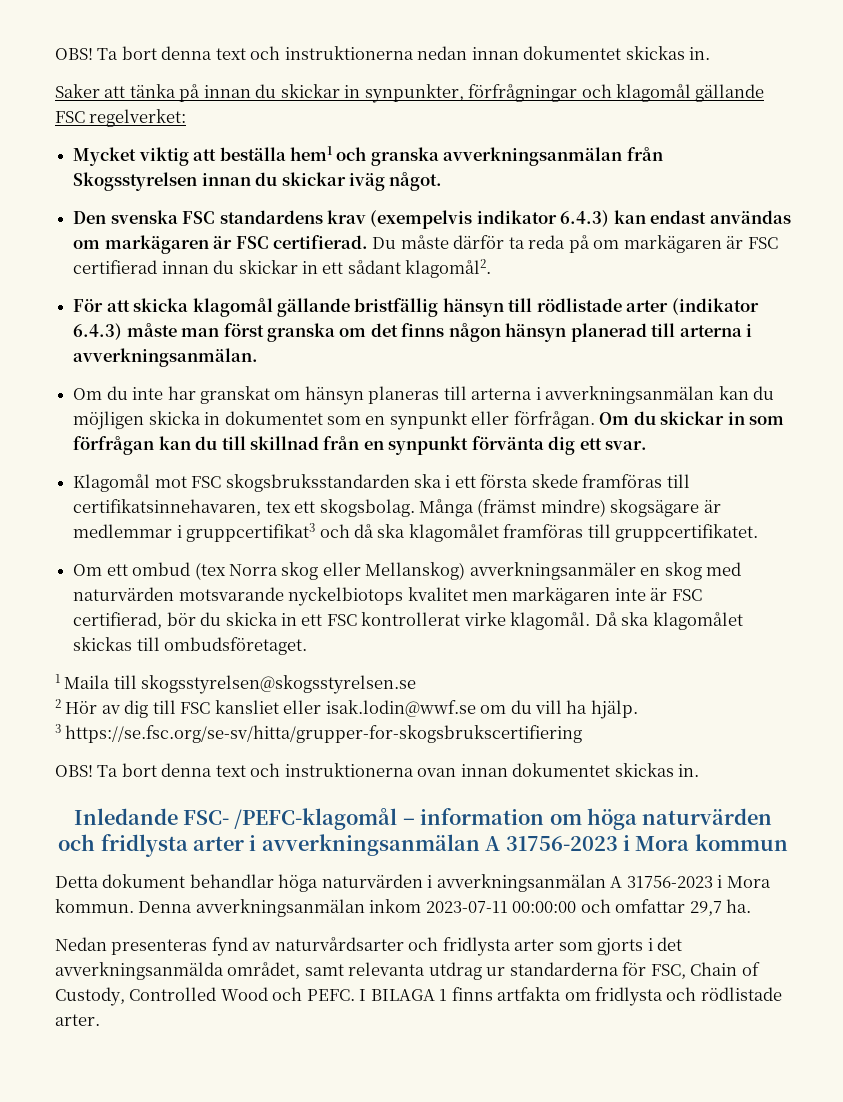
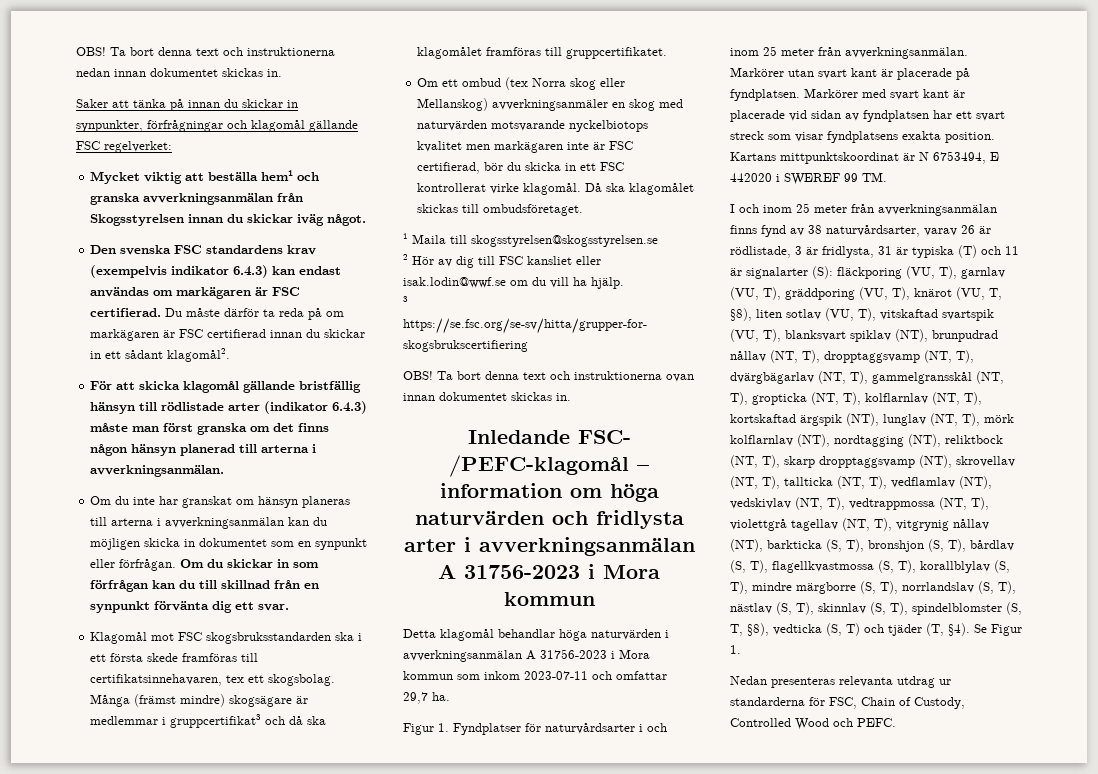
- Detta dokument behandlar höga naturvärden i avverkningsanmälan A 31756-2023 i Mora kommun. Denna avverkningsanmälan inkom 2023-07-11 00:00:00 och omfattar 29,7 ha.
+ Detta klagomål behandlar höga naturvärden i avverkningsanmälan A 31756-2023 i Mora kommun som inkom 2023-07-11 och omfattar 29,7 ha.
- Nedan presenteras fynd av naturvårdsarter och fridlysta arter som gjorts i det avverkningsanmälda området, samt relevanta utdrag ur standarderna för FSC, Chain of Custody, Controlled Wood och PEFC. I BILAGA 1 finns artfakta om fridlysta och rödlistade arter.
+ Figur 1. Fyndplatser för naturvårdsarter i och inom 25 meter från avverkningsanmälan. Markörer utan svart kant är placerade på fyndplatsen. Markörer med svart kant är placerade vid sidan av fyndplatsen har ett svart streck som visar fyndplatsens exakta position. Kartans mittpunktskoordinat är N 6753494, E 442020 i SWEREF 99 TM.
+ I och inom 25 meter från avverkningsanmälan finns fynd av 38 naturvårdsarter, varav 26 är rödlistade, 3 är fridlysta, 31 är typiska (T) och 11 är signalarter (S): fläckporing (VU, T), garnlav (VU, T), gräddporing (VU, T), knärot (VU, T, §8), liten sotlav (VU, T), vitskaftad svartspik (VU, T), blanksvart spiklav (NT), brunpudrad nållav (NT, T), dropptaggsvamp (NT, T), dvärgbägarlav (NT, T), gammelgransskål (NT, T), gropticka (NT, T), kolflarnlav (NT, T), kortskaftad ärgspik (NT), lunglav (NT, T), mörk kolflarnlav (NT), nordtagging (NT), reliktbock (NT, T), skarp dropptaggsvamp (NT), skrovellav (NT, T), tallticka (NT, T), vedflamlav (NT), vedskivlav (NT, T), vedtrappmossa (NT, T), violettgrå tagellav (NT, T), vitgrynig nållav (NT), barkticka (S, T), bronshjon (S, T), bårdlav (S, T), flagellkvastmossa (S, T), korallblylav (S, T), mindre märgborre (S, T), norrlandslav (S, T), nästlav (S, T), skinnlav (S, T), spindelblomster (S, T, §8), vedticka (S, T) och tjäder (T, §4). Se Figur 1.
+ Nedan presenteras relevanta utdrag ur standarderna för FSC, Chain of Custody, Controlled Wood och PEFC.

